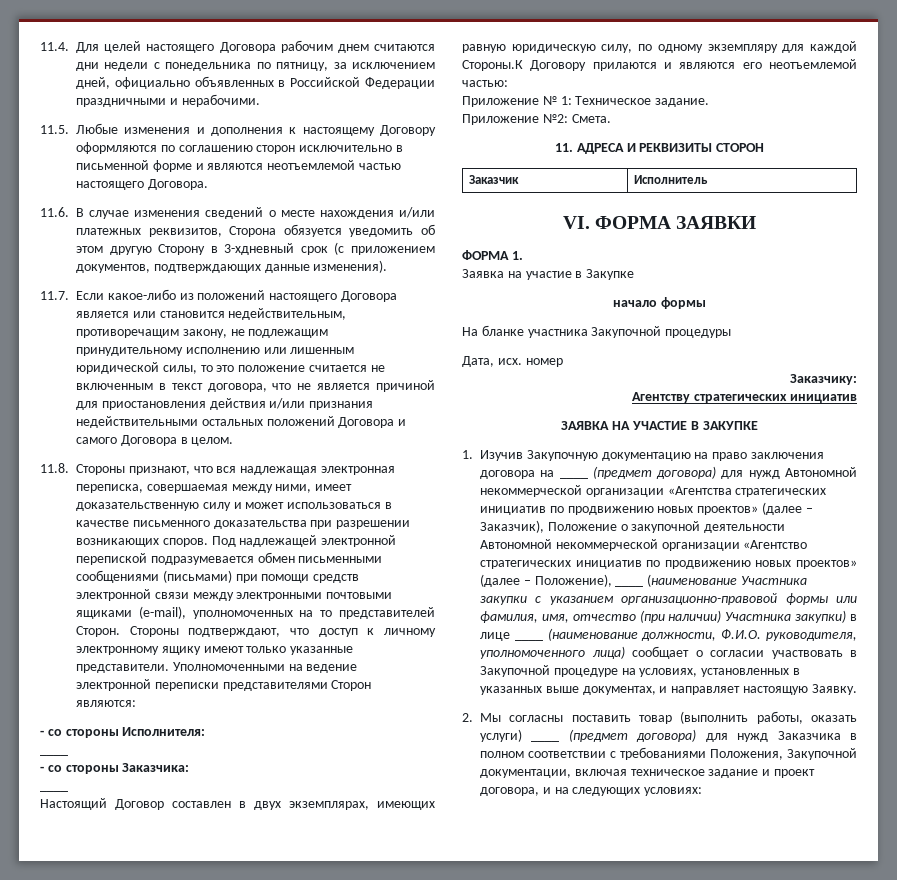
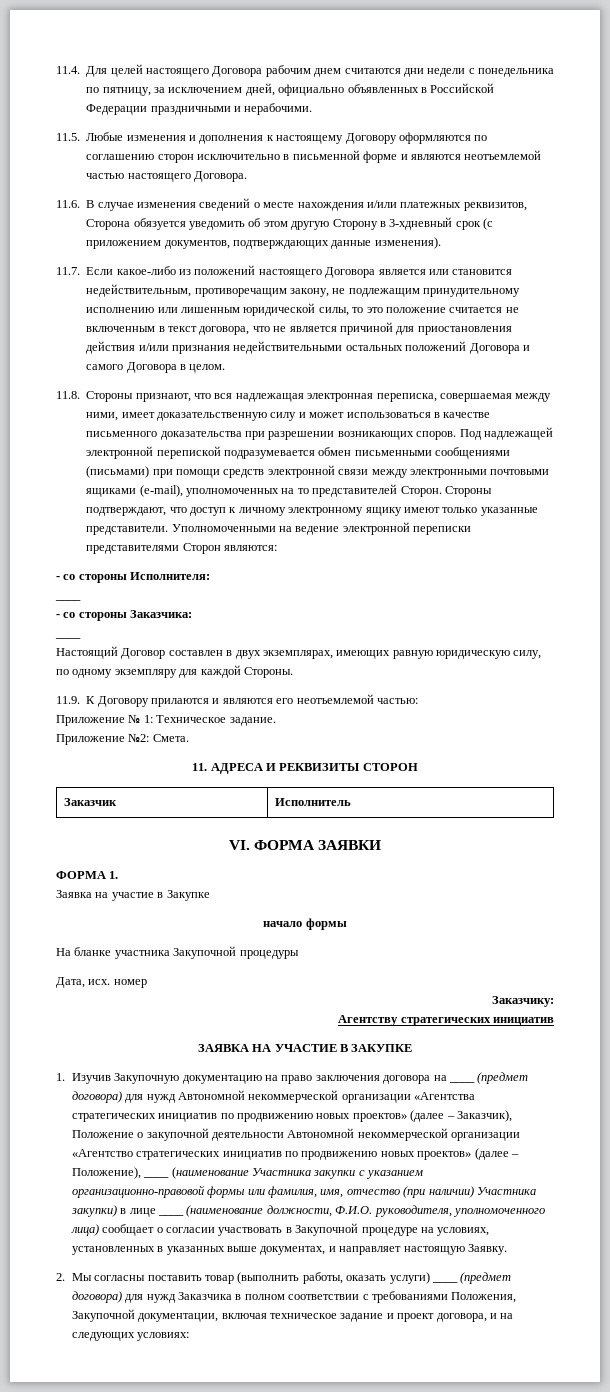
- Настоящий Договор составлен в двух экземплярах, имеющих равную юридическую силу, по одному экземпляру для каждой Стороны.К Договору прилаются и являются его неотъемлемой частью:
+ Настоящий Договор составлен в двух экземплярах, имеющих равную юридическую силу, по одному экземпляру для каждой Стороны.
+ 11.9. К Договору прилаются и являются его неотъемлемой частью:

